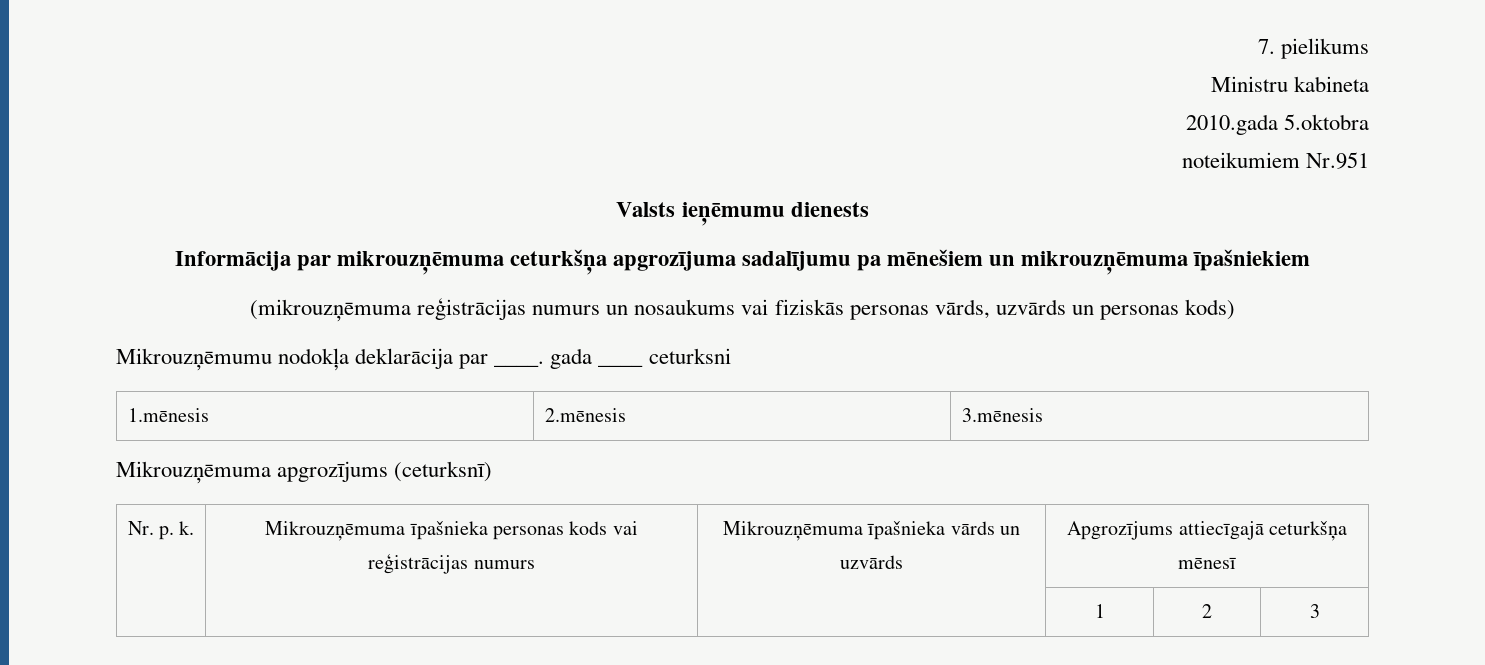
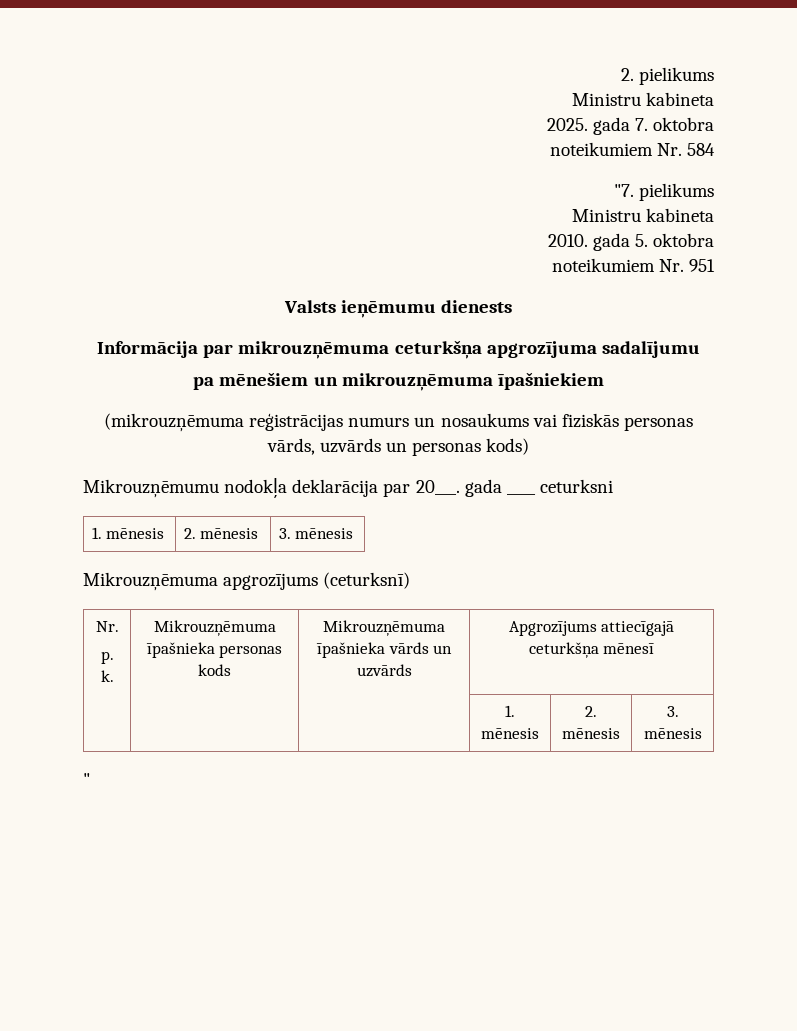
- 7. pielikums
+ 2. pielikums
  Ministru kabineta
- 2010.gada 5.oktobra
- noteikumiem Nr.951
+ 2025. gada 7. oktobra
+ noteikumiem Nr. 584
+ "7. pielikums
+ Ministru kabineta
+ 2010. gada 5. oktobra
+ noteikumiem Nr. 951
- Informācija par mikrouzņēmuma ceturkšņa apgrozījuma sadalījumu pa mēnešiem un mikrouzņēmuma īpašniekiem
+ Informācija par mikrouzņēmuma ceturkšņa apgrozījuma sadalījumu
+ pa mēnešiem un mikrouzņēmuma īpašniekiem
- Mikrouzņēmumu nodokļa deklarācija par ____. gada ____ ceturksni
- 1.mēnesis | 2.mēnesis | 3.mēnesis
+ Mikrouzņēmumu nodokļa deklarācija par 20___. gada ____ ceturksni
+ 1. mēnesis | 2. mēnesis | 3. mēnesis
  Mikrouzņēmuma apgrozījums (ceturksnī)
- Nr. p. k. | Mikrouzņēmuma īpašnieka personas kods vai reģistrācijas numurs | Mikrouzņēmuma īpašnieka vārds un uzvārds | Apgrozījums attiecīgajā ceturkšņa mēnesī
+ Nr.
+ p. k. | Mikrouzņēmuma īpašnieka personas kods | Mikrouzņēmuma īpašnieka vārds un uzvārds | Apgrozījums attiecīgajā ceturkšņa mēnesī
- | | | 1 | 2 | 3
+ | | | 1. mēnesis | 2. mēnesis | 3. mēnesis
+ "

